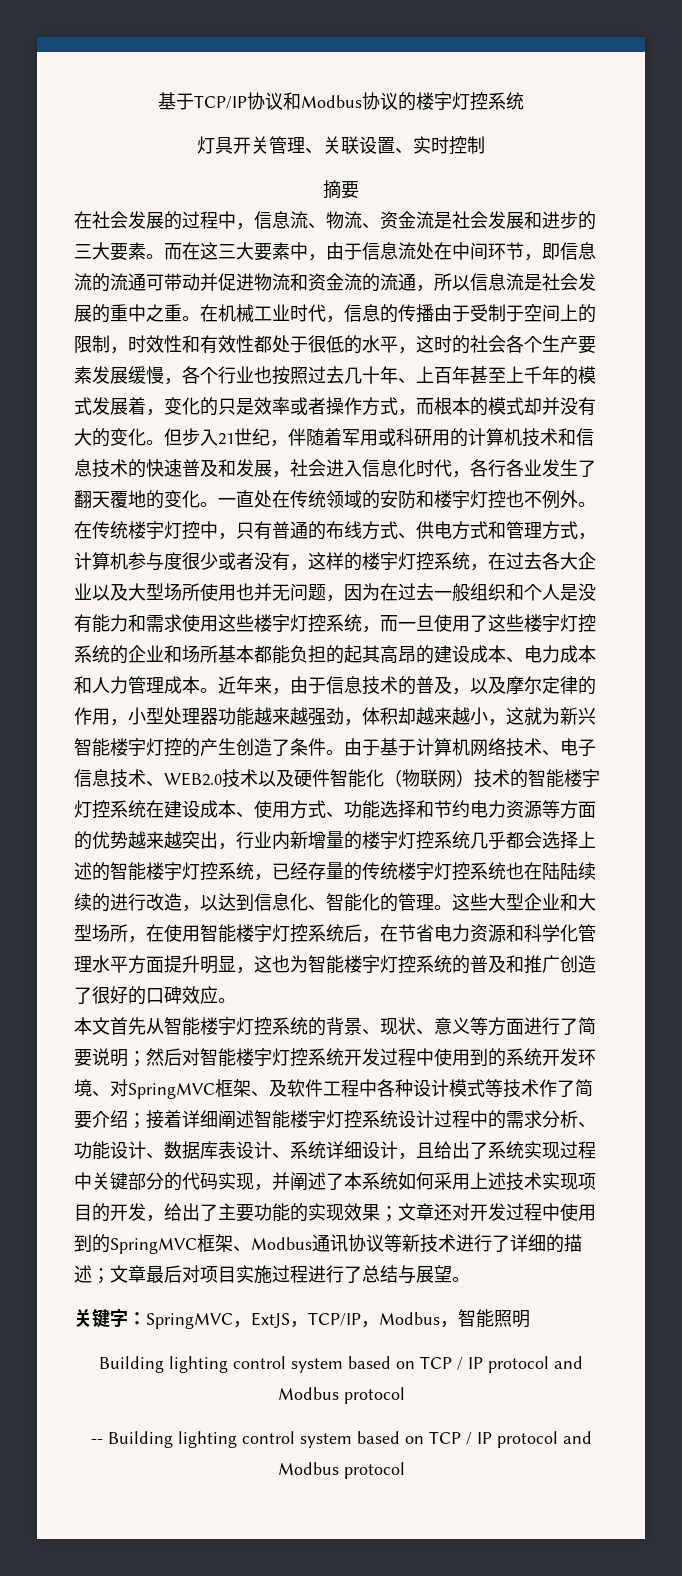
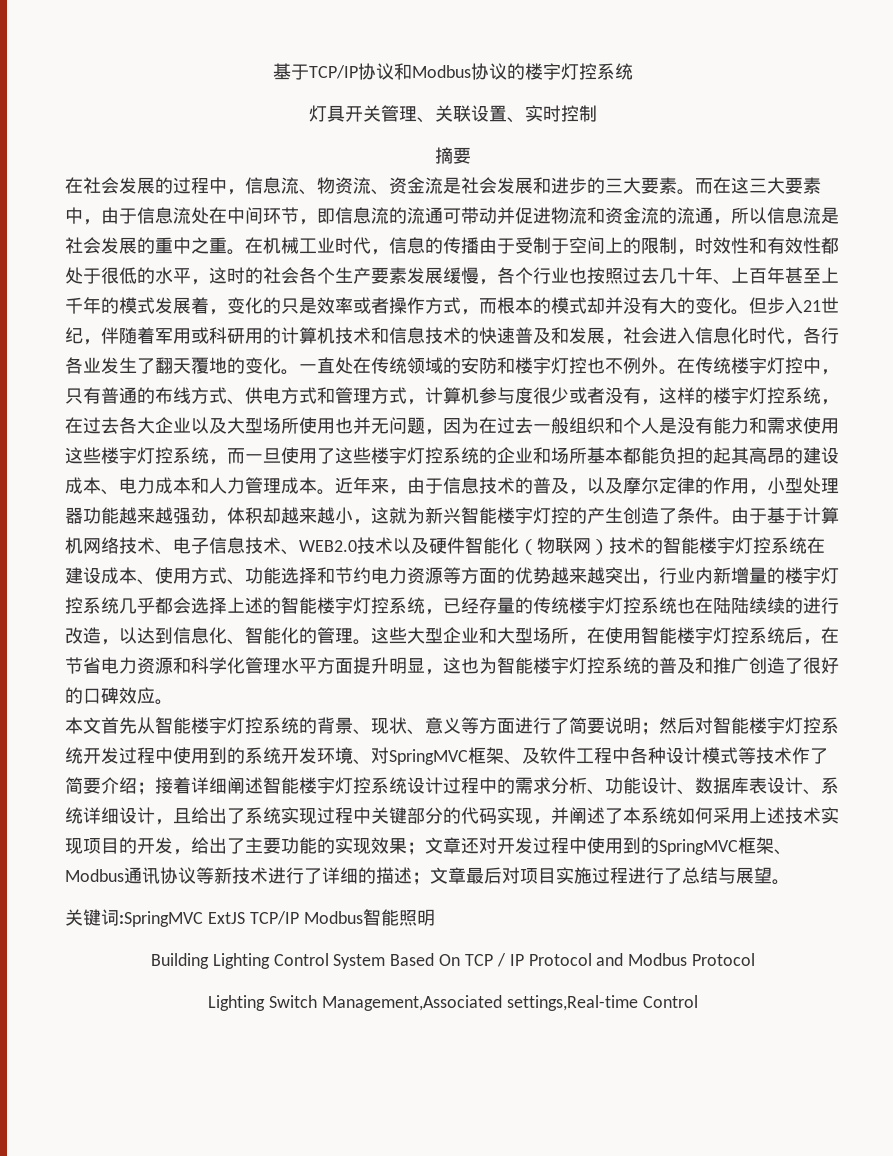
- 在社会发展的过程中，信息流、物流、资金流是社会发展和进步的三大要素。
+ 在社会发展的过程中，信息流、物资流、资金流是社会发展和进步的三大要素。
- 关键字：SpringMVC，ExtJS，TCP/IP，Modbus，智能照明
- Building lighting control system based on TCP / IP protocol and Modbus protocol
- -- Building lighting control system based on TCP / IP protocol and Modbus protocol
+ 关键词:SpringMVC ExtJS TCP/IP Modbus智能照明
+ Building Lighting Control System Based On TCP / IP Protocol and Modbus Protocol
+ Lighting Switch Management,Associated settings,Real-time Control

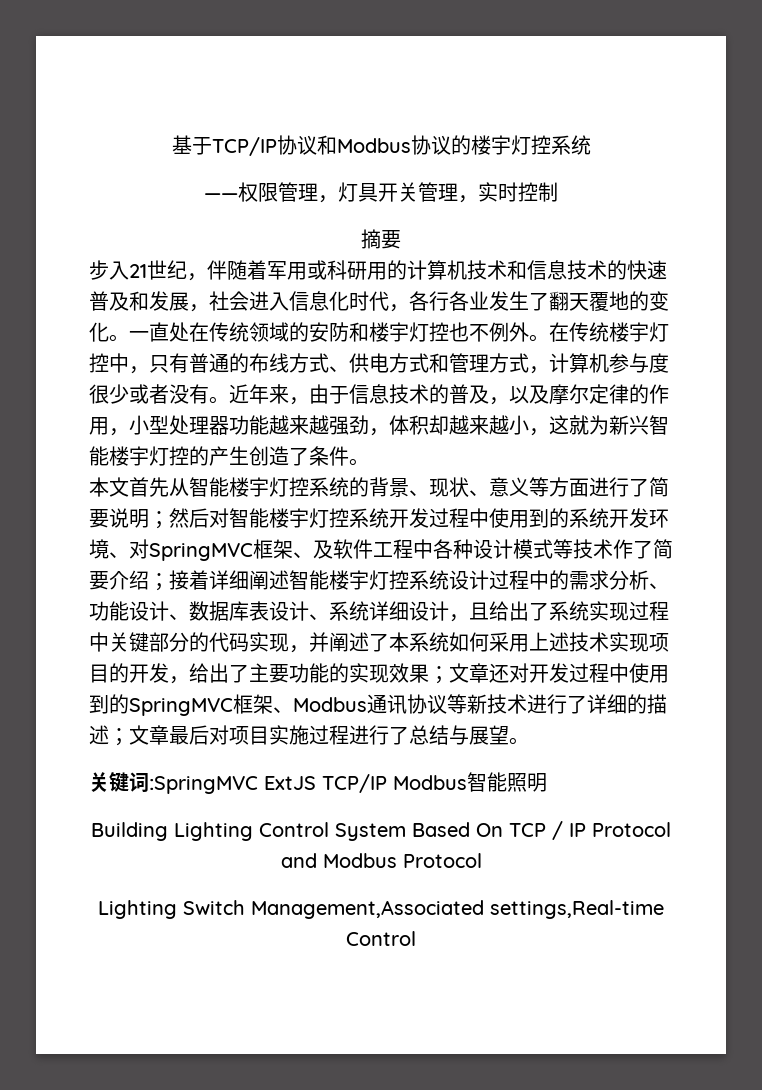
- 灯具开关管理、关联设置、实时控制
+ ——权限管理，灯具开关管理，实时控制
  摘要
- 在社会发展的过程中，信息流、物资流、资金流是社会发展和进步的三大要素。而在这三大要素中，由于信息流处在中间环节，即信息流的流通可带动并促进物流和资金流的流通，所以信息流是社会发展的重中之重。在机械工业时代，信息的传播由于受制于空间上的限制，时效性和有效性都处于很低的水平，这时的社会各个生产要素发展缓慢，各个行业也按照过去几十年、上百年甚至上千年的模式发展着，变化的只是效率或者操作方式，而根本的模式却并没有大的变化。但步入21世纪，伴随着军用或科研用的计算机技术和信息技术的快速普及和发展，社会进入信息化时代，各行各业发生了翻天覆地的变化。
+ 步入21世纪，伴随着军用或科研用的计算机技术和信息技术的快速普及和发展，社会进入信息化时代，各行各业发生了翻天覆地的变化。
- 在传统楼宇灯控中，只有普通的布线方式、供电方式和管理方式，计算机参与度很少或者没有，这样的楼宇灯控系统，在过去各大企业以及大型场所使用也并无问题，因为在过去一般组织和个人是没有能力和需求使用这些楼宇灯控系统，而一旦使用了这些楼宇灯控系统的企业和场所基本都能负担的起其高昂的建设成本、电力成本和人力管理成本。
+ 在传统楼宇灯控中，只有普通的布线方式、供电方式和管理方式，计算机参与度很少或者没有。
- 由于基于计算机网络技术、电子信息技术、WEB2.0技术以及硬件智能化（物联网）技术的智能楼宇灯控系统在建设成本、使用方式、功能选择和节约电力资源等方面的优势越来越突出，行业内新增量的楼宇灯控系统几乎都会选择上述的智能楼宇灯控系统，已经存量的传统楼宇灯控系统也在陆陆续续的进行改造，以达到信息化、智能化的管理。这些大型企业和大型场所，在使用智能楼宇灯控系统后，在节省电力资源和科学化管理水平方面提升明显，这也为智能楼宇灯控系统的普及和推广创造了很好的口碑效应。

